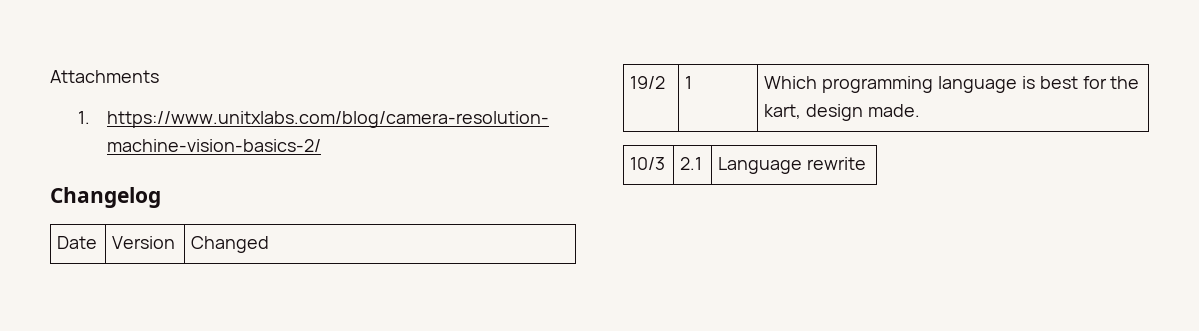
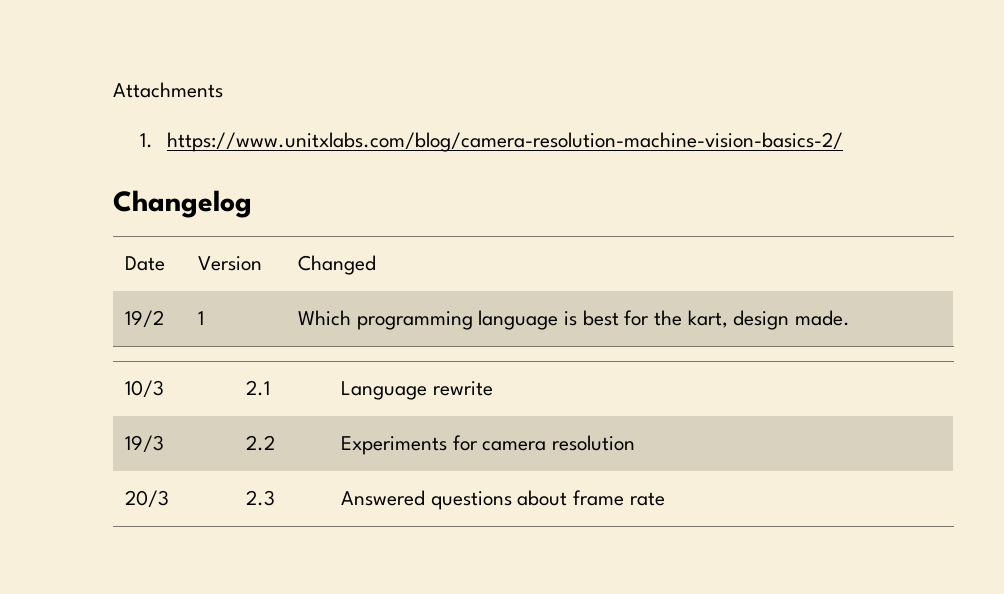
+ 19/3 | 2.2 | Experiments for camera resolution
+ 20/3 | 2.3 | Answered questions about frame rate

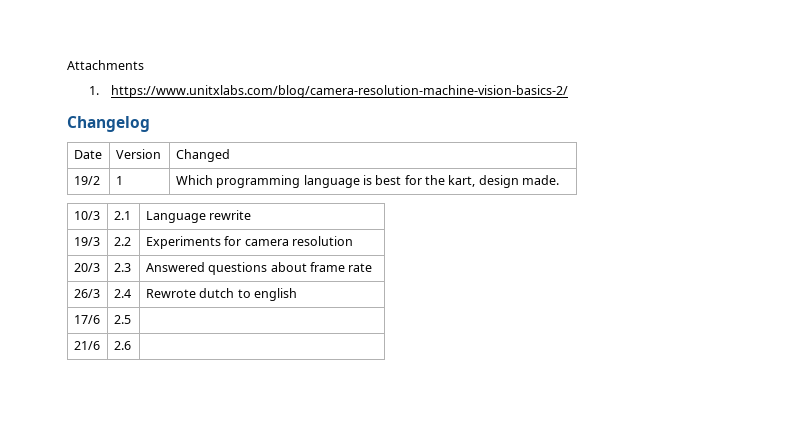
+ 26/3 | 2.4 | Rewrote dutch to english
+ 17/6 | 2.5 |
+ 21/6 | 2.6 |

